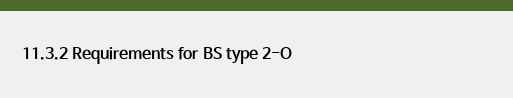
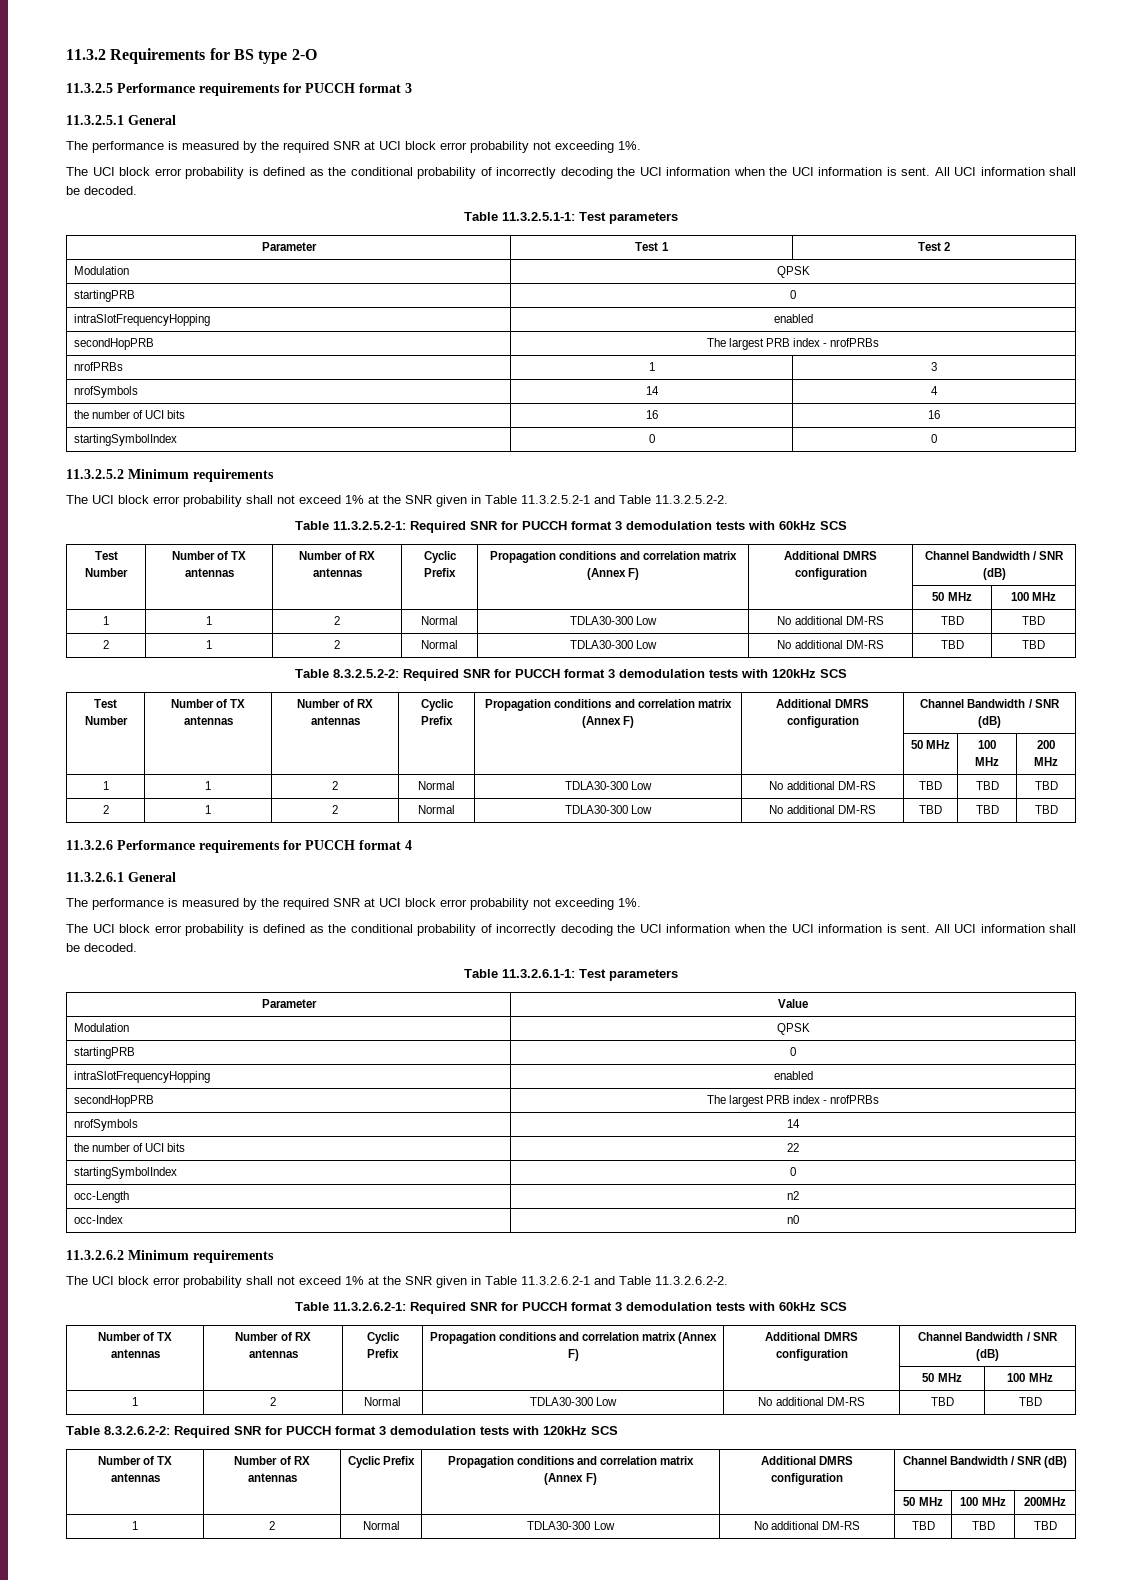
+ 11.3.2.5 Performance requirements for PUCCH format 3
+ 11.3.2.5.1 General
+ The performance is measured by the required SNR at UCI block error probability not exceeding 1%.
+ The UCI block error probability is defined as the conditional probability of incorrectly decoding the UCI information when the UCI information is sent. All UCI information shall be decoded.
+ Table 11.3.2.5.1-1: Test parameters
+ Parameter | Test 1 | Test 2
+ Modulation | QPSK
+ startingPRB | 0
+ intraSlotFrequencyHopping | enabled
+ secondHopPRB | The largest PRB index - nrofPRBs
+ nrofPRBs | 1 | 3
+ nrofSymbols | 14 | 4
+ the number of UCI bits | 16 | 16
+ startingSymbolIndex | 0 | 0
+ 11.3.2.5.2 Minimum requirements
+ The UCI block error probability shall not exceed 1% at the SNR given in Table 11.3.2.5.2-1 and Table 11.3.2.5.2-2.
+ Table 11.3.2.5.2-1: Required SNR for PUCCH format 3 demodulation tests with 60kHz SCS
+ Test Number | Number of TX antennas | Number of RX antennas | Cyclic Prefix | Propagation conditions and correlation matrix (Annex F) | Additional DMRS configuration | Channel Bandwidth / SNR (dB)
+ | | | | | | 50 MHz | 100 MHz
+ 1 | 1 | 2 | Normal | TDLA30-300 Low | No additional DM-RS | TBD | TBD
+ 2 | 1 | 2 | Normal | TDLA30-300 Low | No additional DM-RS | TBD | TBD
+ Table 8.3.2.5.2-2: Required SNR for PUCCH format 3 demodulation tests with 120kHz SCS
+ Test Number | Number of TX antennas | Number of RX antennas | Cyclic Prefix | Propagation conditions and correlation matrix (Annex F) | Additional DMRS configuration | Channel Bandwidth / SNR (dB)
+ | | | | | | 50 MHz | 100 MHz | 200 MHz
+ 1 | 1 | 2 | Normal | TDLA30-300 Low | No additional DM-RS | TBD | TBD | TBD
+ 2 | 1 | 2 | Normal | TDLA30-300 Low | No additional DM-RS | TBD | TBD | TBD
+ 11.3.2.6 Performance requirements for PUCCH format 4
+ 11.3.2.6.1 General
+ The performance is measured by the required SNR at UCI block error probability not exceeding 1%.
+ The UCI block error probability is defined as the conditional probability of incorrectly decoding the UCI information when the UCI information is sent. All UCI information shall be decoded.
+ Table 11.3.2.6.1-1: Test parameters
+ Parameter | Value
+ Modulation | QPSK
+ startingPRB | 0
+ intraSlotFrequencyHopping | enabled
+ secondHopPRB | The largest PRB index - nrofPRBs
+ nrofSymbols | 14
+ the number of UCI bits | 22
+ startingSymbolIndex | 0
+ occ-Length | n2
+ occ-Index | n0
+ 11.3.2.6.2 Minimum requirements
+ The UCI block error probability shall not exceed 1% at the SNR given in Table 11.3.2.6.2-1 and Table 11.3.2.6.2-2.
+ Table 11.3.2.6.2-1: Required SNR for PUCCH format 3 demodulation tests with 60kHz SCS
+ Number of TX antennas | Number of RX antennas | Cyclic Prefix | Propagation conditions and correlation matrix (Annex F) | Additional DMRS configuration | Channel Bandwidth / SNR (dB)
+ | | | | | 50 MHz | 100 MHz
+ 1 | 2 | Normal | TDLA30-300 Low | No additional DM-RS | TBD | TBD
+ Table 8.3.2.6.2-2: Required SNR for PUCCH format 3 demodulation tests with 120kHz SCS
+ Number of TX antennas | Number of RX antennas | Cyclic Prefix | Propagation conditions and correlation matrix (Annex F) | Additional DMRS configuration | Channel Bandwidth / SNR (dB)
+ | | | | | 50 MHz | 100 MHz | 200MHz
+ 1 | 2 | Normal | TDLA30-300 Low | No additional DM-RS | TBD | TBD | TBD

